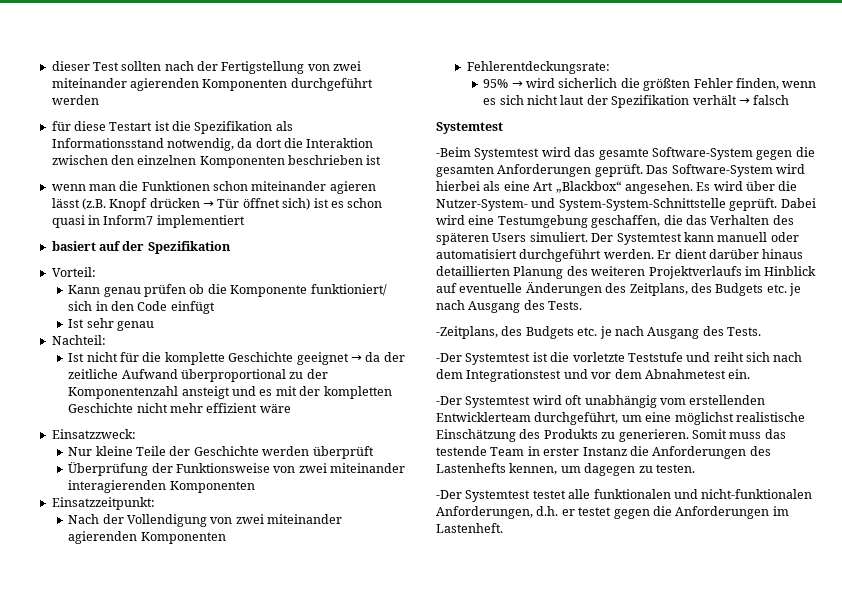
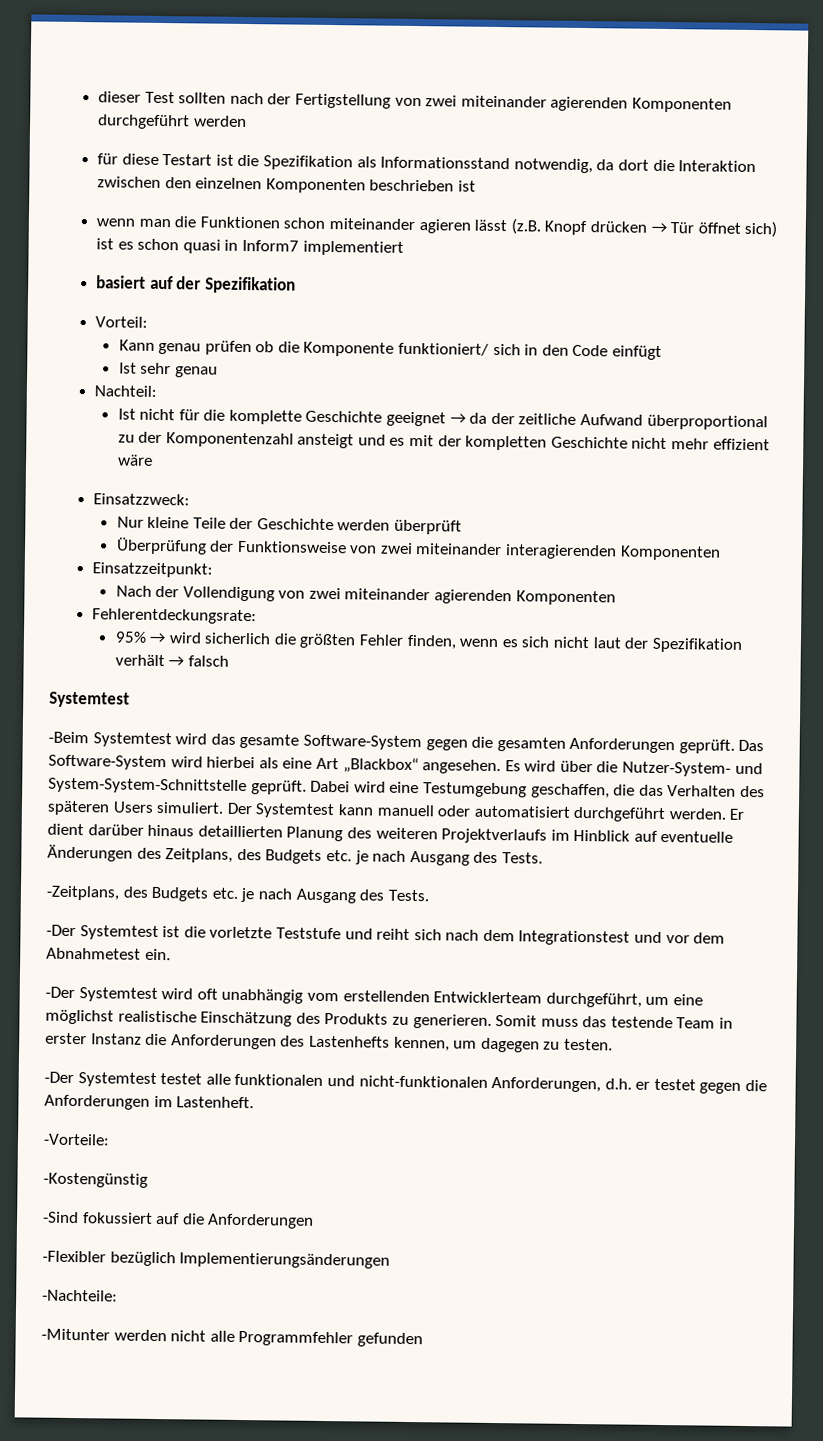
+ -Vorteile:
+ -Kostengünstig
+ -Sind fokussiert auf die Anforderungen
+ -Flexibler bezüglich Implementierungsänderungen
+ -Nachteile:
+ -Mitunter werden nicht alle Programmfehler gefunden

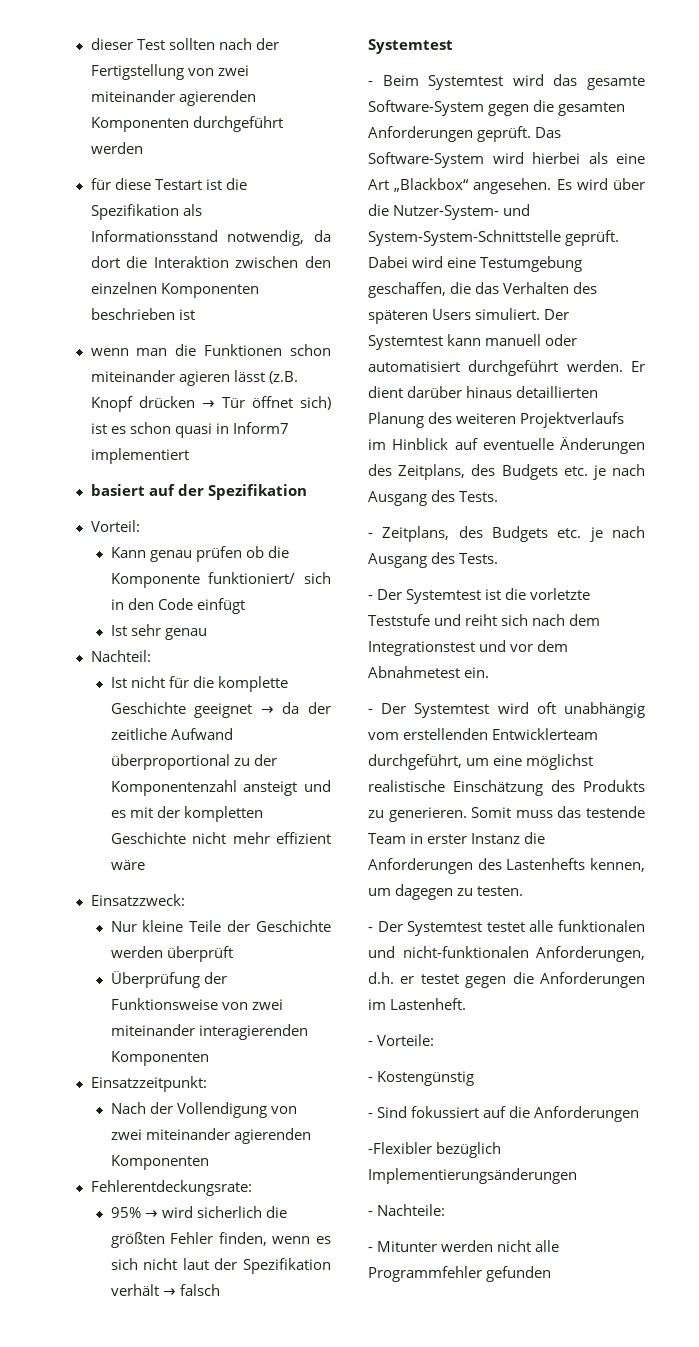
- -Beim Systemtest wird das gesamte Software-System gegen die gesamten Anforderungen geprüft.
+ - Beim Systemtest wird das gesamte Software-System gegen die gesamten Anforderungen geprüft.
- -Zeitplans, des Budgets etc. je nach Ausgang des Tests.
- -Der Systemtest ist die vorletzte Teststufe und reiht sich nach dem Integrationstest und vor dem Abnahmetest ein.
+ - Zeitplans, des Budgets etc. je nach Ausgang des Tests.
+ - Der Systemtest ist die vorletzte Teststufe und reiht sich nach dem Integrationstest und vor dem Abnahmetest ein.
- -Der Systemtest wird oft unabhängig vom erstellenden Entwicklerteam durchgeführt, um eine möglichst realistische Einschätzung des Produkts zu generieren.
+ - Der Systemtest wird oft unabhängig vom erstellenden Entwicklerteam durchgeführt, um eine möglichst realistische Einschätzung des Produkts zu generieren.
- -Der Systemtest testet alle funktionalen und nicht-funktionalen Anforderungen, d.h. er testet gegen die Anforderungen im Lastenheft.
+ - Der Systemtest testet alle funktionalen und nicht-funktionalen Anforderungen, d.h. er testet gegen die Anforderungen im Lastenheft.
- -Vorteile:
- -Kostengünstig
- -Sind fokussiert auf die Anforderungen
+ - Vorteile:
+ - Kostengünstig
+ - Sind fokussiert auf die Anforderungen
- -Nachteile:
- -Mitunter werden nicht alle Programmfehler gefunden
+ - Nachteile:
+ - Mitunter werden nicht alle Programmfehler gefunden

